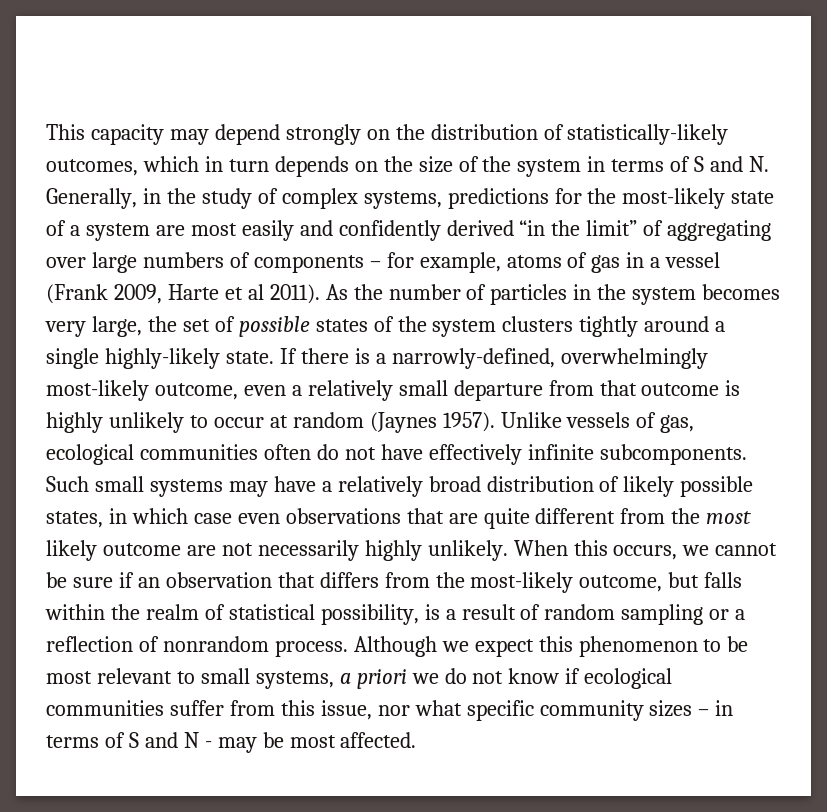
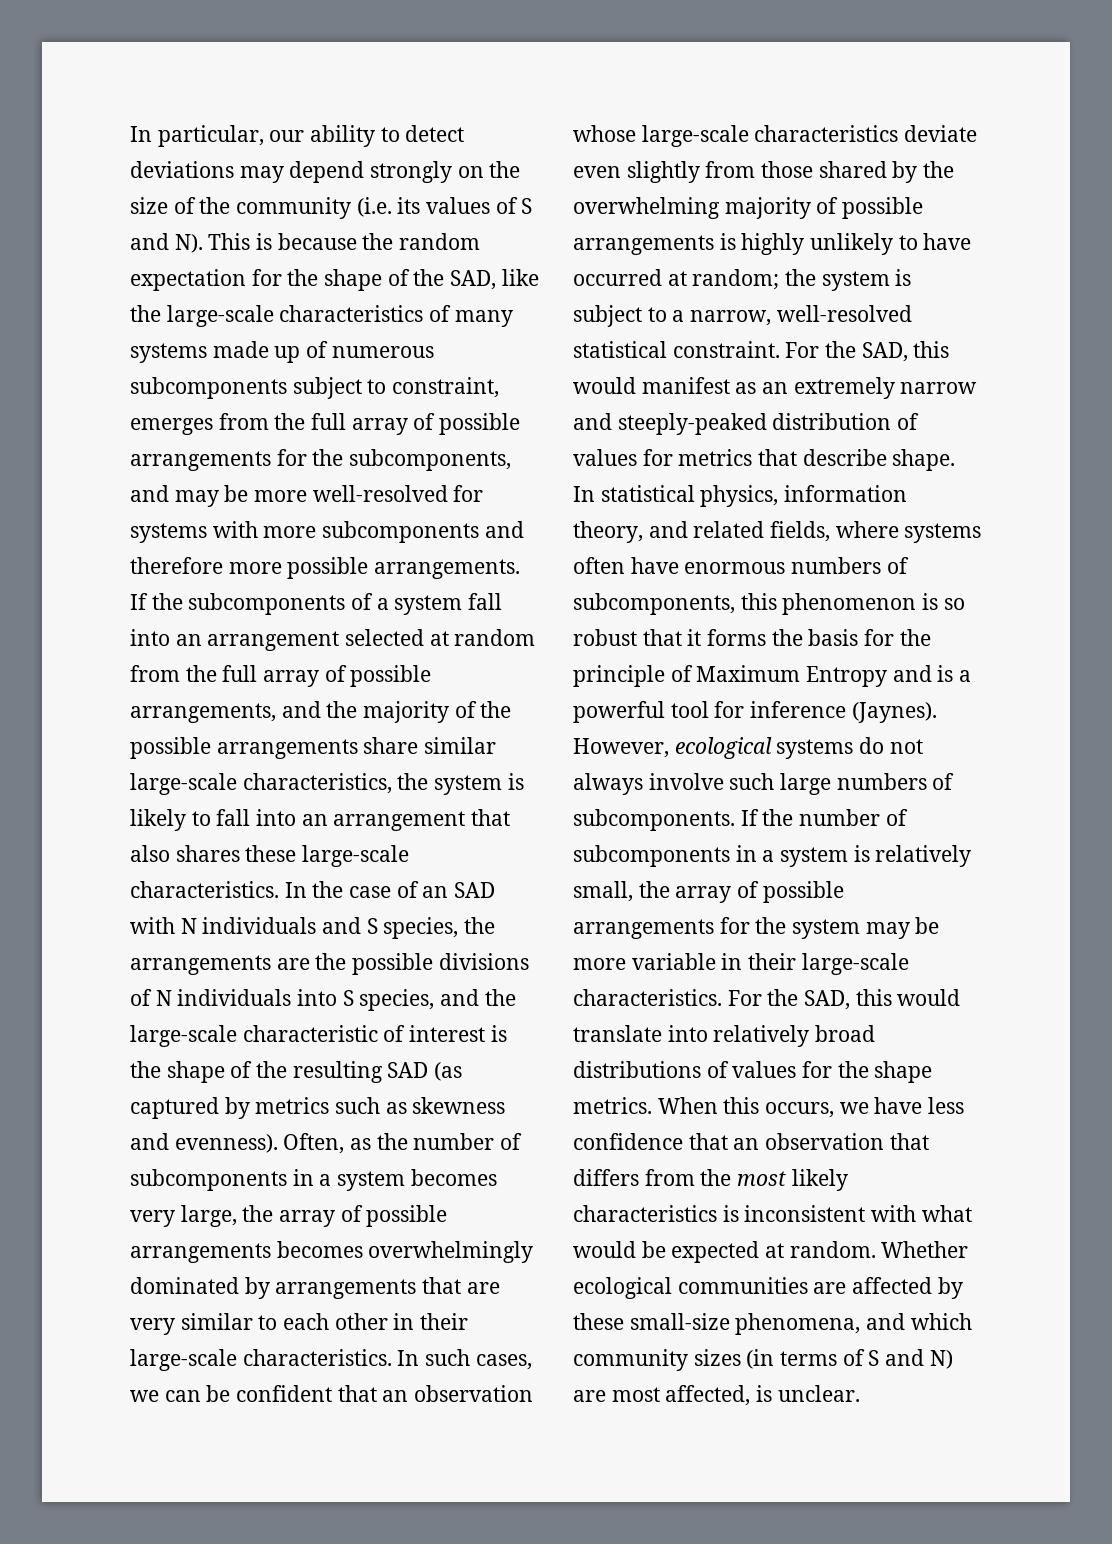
- This capacity may depend strongly on the distribution of statistically-likely outcomes, which in turn depends on the size of the system in terms of S and N. Generally, in the study of complex systems, predictions for the most-likely state of a system are most easily and confidently derived “in the limit” of aggregating over large numbers of components – for example, atoms of gas in a vessel (Frank 2009, Harte et al 2011). As the number of particles in the system becomes very large, the set of possible states of the system clusters tightly around a single highly-likely state. If there is a narrowly-defined, overwhelmingly most-likely outcome, even a relatively small departure from that outcome is highly unlikely to occur at random (Jaynes 1957). Unlike vessels of gas, ecological communities often do not have effectively infinite subcomponents. Such small systems may have a relatively broad distribution of likely possible states, in which case even observations that are quite different from the most likely outcome are not necessarily highly unlikely. When this occurs, we cannot be sure if an observation that differs from the most-likely outcome, but falls within the realm of statistical possibility, is a result of random sampling or a reflection of nonrandom process. Although we expect this phenomenon to be most relevant to small systems, a priori we do not know if ecological communities suffer from this issue, nor what specific community sizes – in terms of S and N - may be most affected.
+ In particular, our ability to detect deviations may depend strongly on the size of the community (i.e. its values of S and N). This is because the random expectation for the shape of the SAD, like the large-scale characteristics of many systems made up of numerous subcomponents subject to constraint, emerges from the full array of possible arrangements for the subcomponents, and may be more well-resolved for systems with more subcomponents and therefore more possible arrangements. If the subcomponents of a system fall into an arrangement selected at random from the full array of possible arrangements, and the majority of the possible arrangements share similar large-scale characteristics, the system is likely to fall into an arrangement that also shares these large-scale characteristics. In the case of an SAD with N individuals and S species, the arrangements are the possible divisions of N individuals into S species, and the large-scale characteristic of interest is the shape of the resulting SAD (as captured by metrics such as skewness and evenness). Often, as the number of subcomponents in a system becomes very large, the array of possible arrangements becomes overwhelmingly dominated by arrangements that are very similar to each other in their large-scale characteristics. In such cases, we can be confident that an observation whose large-scale characteristics deviate even slightly from those shared by the overwhelming majority of possible arrangements is highly unlikely to have occurred at random; the system is subject to a narrow, well-resolved statistical constraint. For the SAD, this would manifest as an extremely narrow and steeply-peaked distribution of values for metrics that describe shape. In statistical physics, information theory, and related fields, where systems often have enormous numbers of subcomponents, this phenomenon is so robust that it forms the basis for the principle of Maximum Entropy and is a powerful tool for inference (Jaynes). However, ecological systems do not always involve such large numbers of subcomponents. If the number of subcomponents in a system is relatively small, the array of possible arrangements for the system may be more variable in their large-scale characteristics. For the SAD, this would translate into relatively broad distributions of values for the shape metrics. When this occurs, we have less confidence that an observation that differs from the most likely characteristics is inconsistent with what would be expected at random. Whether ecological communities are affected by these small-size phenomena, and which community sizes (in terms of S and N) are most affected, is unclear.

